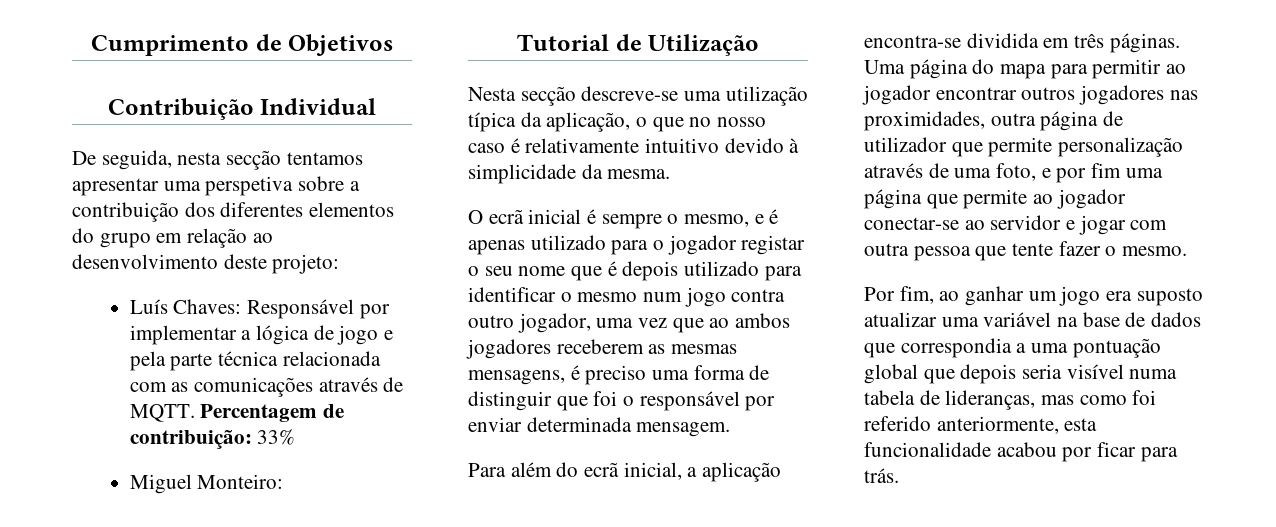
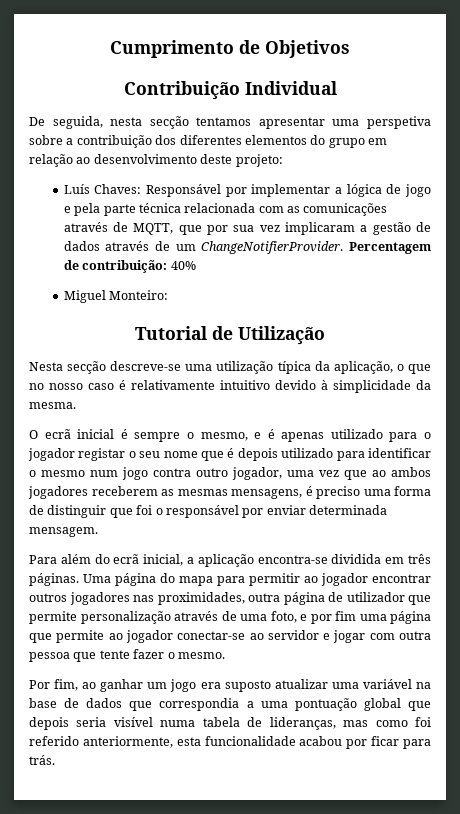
- Luís Chaves: Responsável por implementar a lógica de jogo e pela parte técnica relacionada com as comunicações através de MQTT.
+ Luís Chaves: Responsável por implementar a lógica de jogo e pela parte técnica relacionada com as comunicações através de MQTT, que por sua vez implicaram a gestão de dados através de um ChangeNotifierProvider.
- Percentagem de contribuição: 33%
+ Percentagem de contribuição: 40%

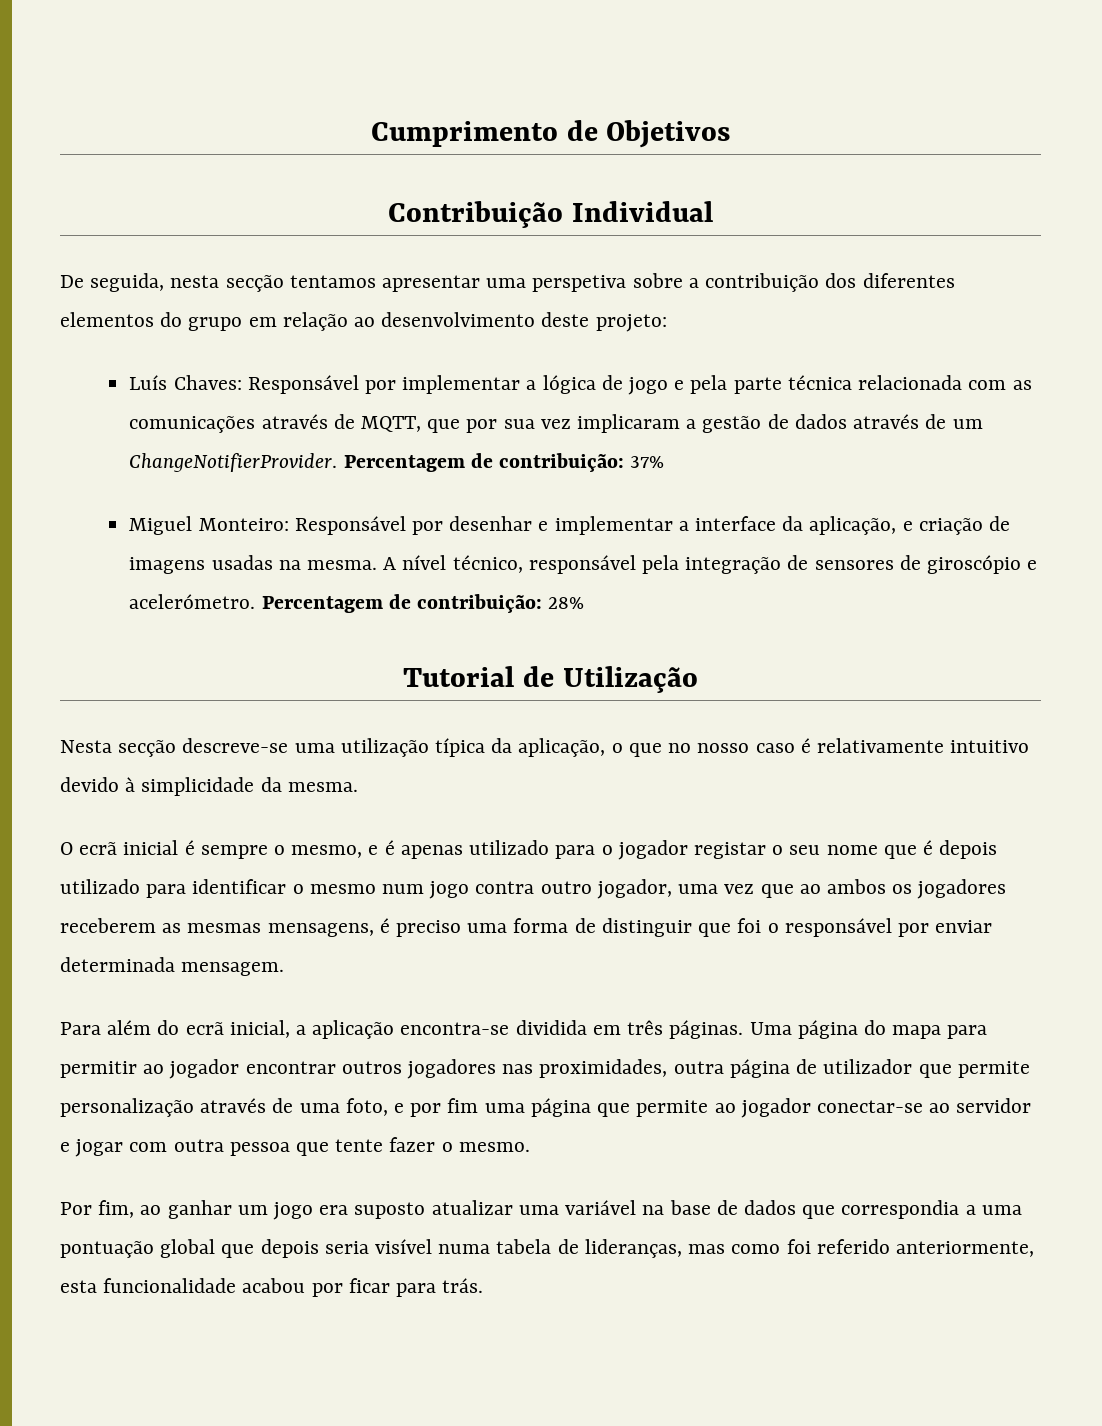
- Percentagem de contribuição: 40%
+ Percentagem de contribuição: 37%
- Miguel Monteiro:
+ Miguel Monteiro: Responsável por desenhar e implementar a interface da aplicação, e criação de imagens usadas na mesma. A nível técnico, responsável pela integração de sensores de giroscópio e acelerómetro. Percentagem de contribuição: 28%
- O ecrã inicial é sempre o mesmo, e é apenas utilizado para o jogador registar o seu nome que é depois utilizado para identificar o mesmo num jogo contra outro jogador, uma vez que ao ambos jogadores receberem as mesmas mensagens, é preciso uma forma de distinguir que foi o responsável por enviar determinada mensagem.
+ O ecrã inicial é sempre o mesmo, e é apenas utilizado para o jogador registar o seu nome que é depois utilizado para identificar o mesmo num jogo contra outro jogador, uma vez que ao ambos os jogadores receberem as mesmas mensagens, é preciso uma forma de distinguir que foi o responsável por enviar determinada mensagem.

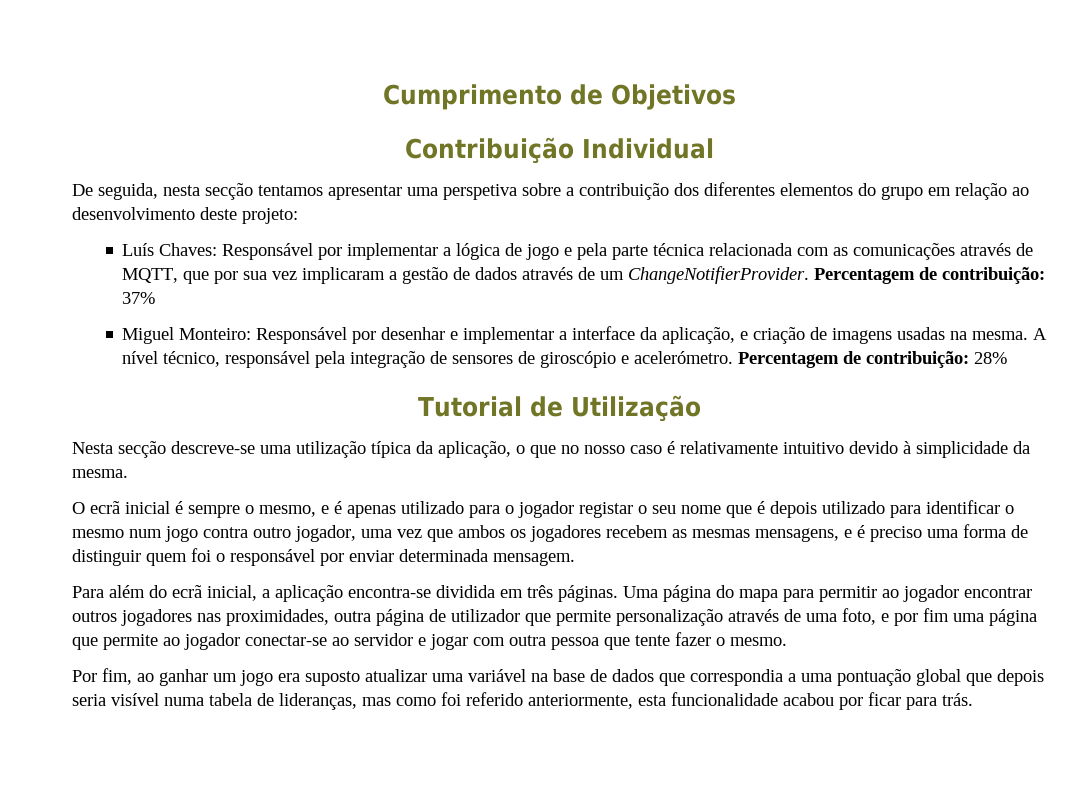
- O ecrã inicial é sempre o mesmo, e é apenas utilizado para o jogador registar o seu nome que é depois utilizado para identificar o mesmo num jogo contra outro jogador, uma vez que ao ambos os jogadores receberem as mesmas mensagens, é preciso uma forma de distinguir que foi o responsável por enviar determinada mensagem.
+ O ecrã inicial é sempre o mesmo, e é apenas utilizado para o jogador registar o seu nome que é depois utilizado para identificar o mesmo num jogo contra outro jogador, uma vez que ambos os jogadores recebem as mesmas mensagens, e é preciso uma forma de distinguir quem foi o responsável por enviar determinada mensagem.

